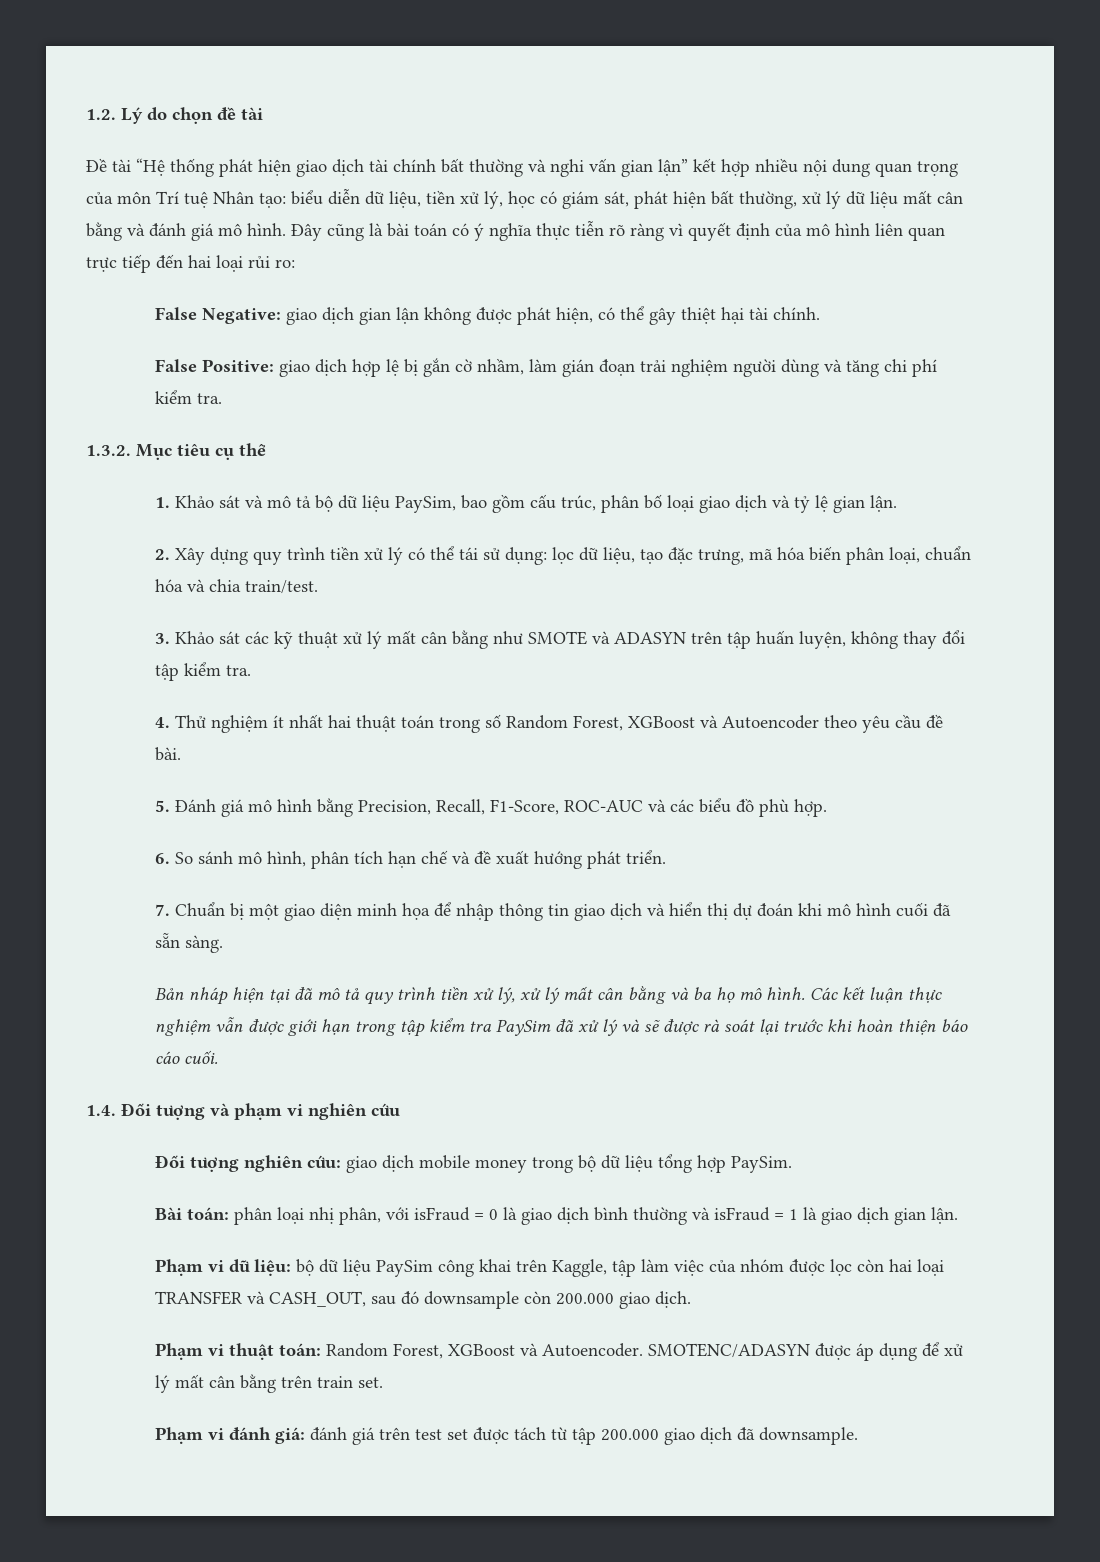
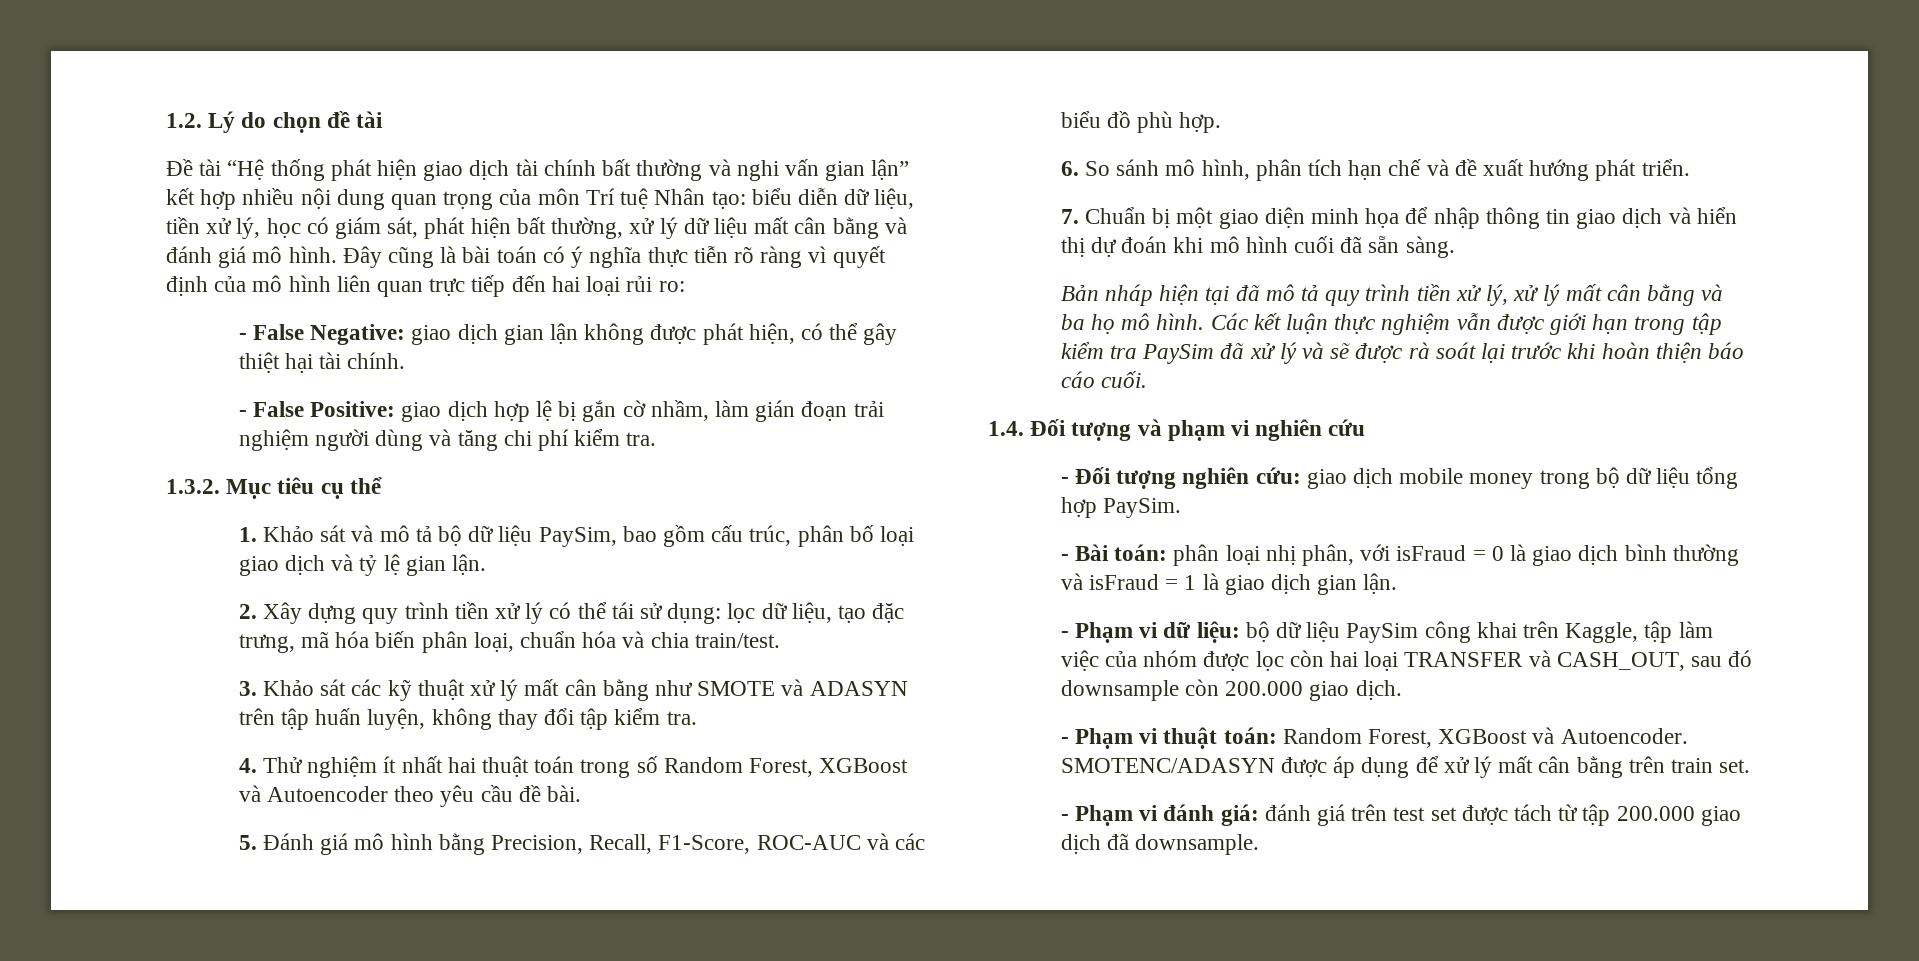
- False Negative: giao dịch gian lận không được phát hiện, có thể gây thiệt hại tài chính.
+ - False Negative: giao dịch gian lận không được phát hiện, có thể gây thiệt hại tài chính.
- False Positive: giao dịch hợp lệ bị gắn cờ nhầm, làm gián đoạn trải nghiệm người dùng và tăng chi phí kiểm tra.
+ - False Positive: giao dịch hợp lệ bị gắn cờ nhầm, làm gián đoạn trải nghiệm người dùng và tăng chi phí kiểm tra.
- Đối tượng nghiên cứu: giao dịch mobile money trong bộ dữ liệu tổng hợp PaySim.
+ - Đối tượng nghiên cứu: giao dịch mobile money trong bộ dữ liệu tổng hợp PaySim.
- Bài toán: phân loại nhị phân, với isFraud = 0 là giao dịch bình thường và isFraud = 1 là giao dịch gian lận.
+ - Bài toán: phân loại nhị phân, với isFraud = 0 là giao dịch bình thường và isFraud = 1 là giao dịch gian lận.
- Phạm vi dữ liệu: bộ dữ liệu PaySim công khai trên Kaggle, tập làm việc của nhóm được lọc còn hai loại TRANSFER và CASH_OUT, sau đó downsample còn 200.000 giao dịch.
+ - Phạm vi dữ liệu: bộ dữ liệu PaySim công khai trên Kaggle, tập làm việc của nhóm được lọc còn hai loại TRANSFER và CASH_OUT, sau đó downsample còn 200.000 giao dịch.
- Phạm vi thuật toán: Random Forest, XGBoost và Autoencoder.
+ - Phạm vi thuật toán: Random Forest, XGBoost và Autoencoder.
- Phạm vi đánh giá: đánh giá trên test set được tách từ tập 200.000 giao dịch đã downsample.
+ - Phạm vi đánh giá: đánh giá trên test set được tách từ tập 200.000 giao dịch đã downsample.

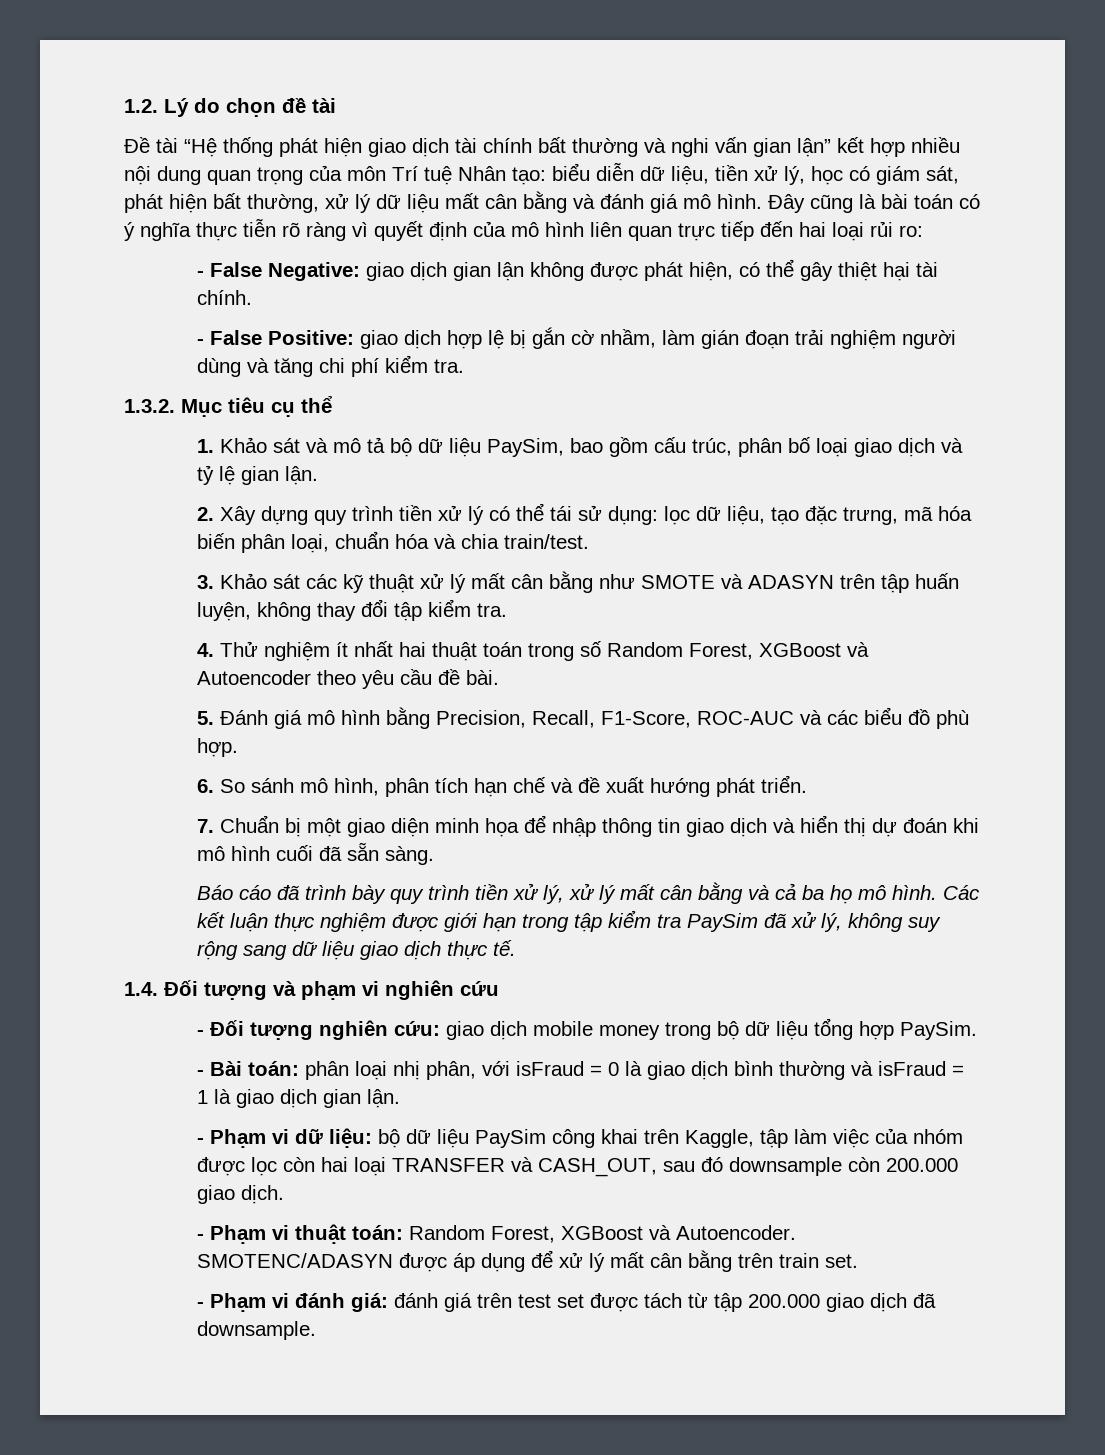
- Bản nháp hiện tại đã mô tả quy trình tiền xử lý, xử lý mất cân bằng và ba họ mô hình.
+ Báo cáo đã trình bày quy trình tiền xử lý, xử lý mất cân bằng và cả ba họ mô hình.
- Các kết luận thực nghiệm vẫn được giới hạn trong tập kiểm tra PaySim đã xử lý và sẽ được rà soát lại trước khi hoàn thiện báo cáo cuối.
+ Các kết luận thực nghiệm được giới hạn trong tập kiểm tra PaySim đã xử lý, không suy rộng sang dữ liệu giao dịch thực tế.

